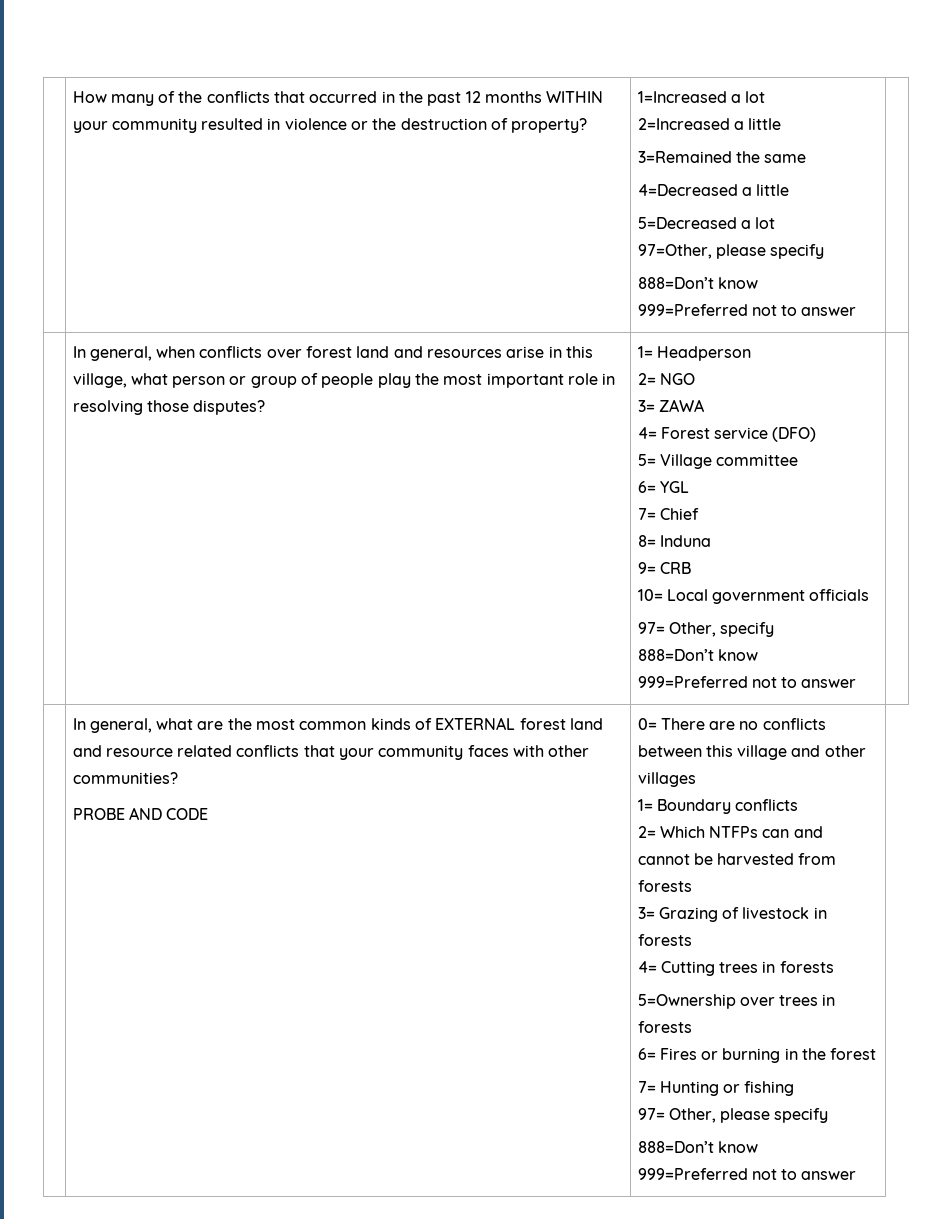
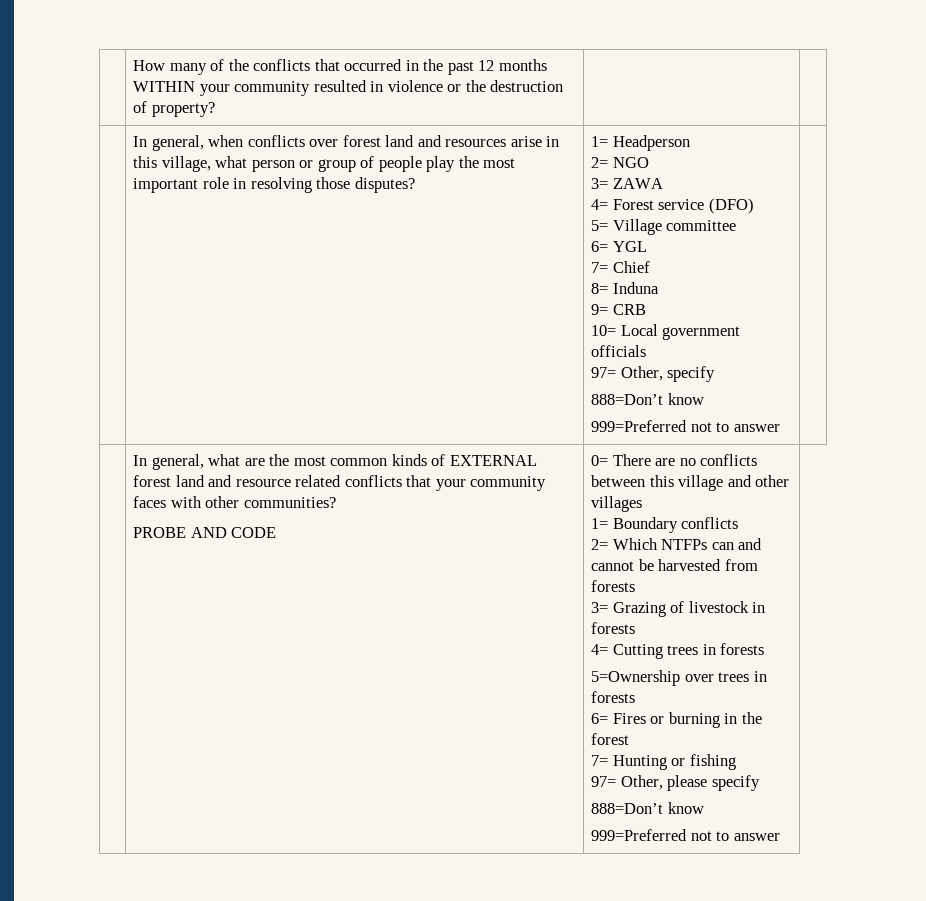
- 1=Increased a lot
- 2=Increased a little
- 3=Remained the same
- 4=Decreased a little
- 5=Decreased a lot
- 97=Other, please specify
- 888=Don’t know
- 999=Preferred not to answer

